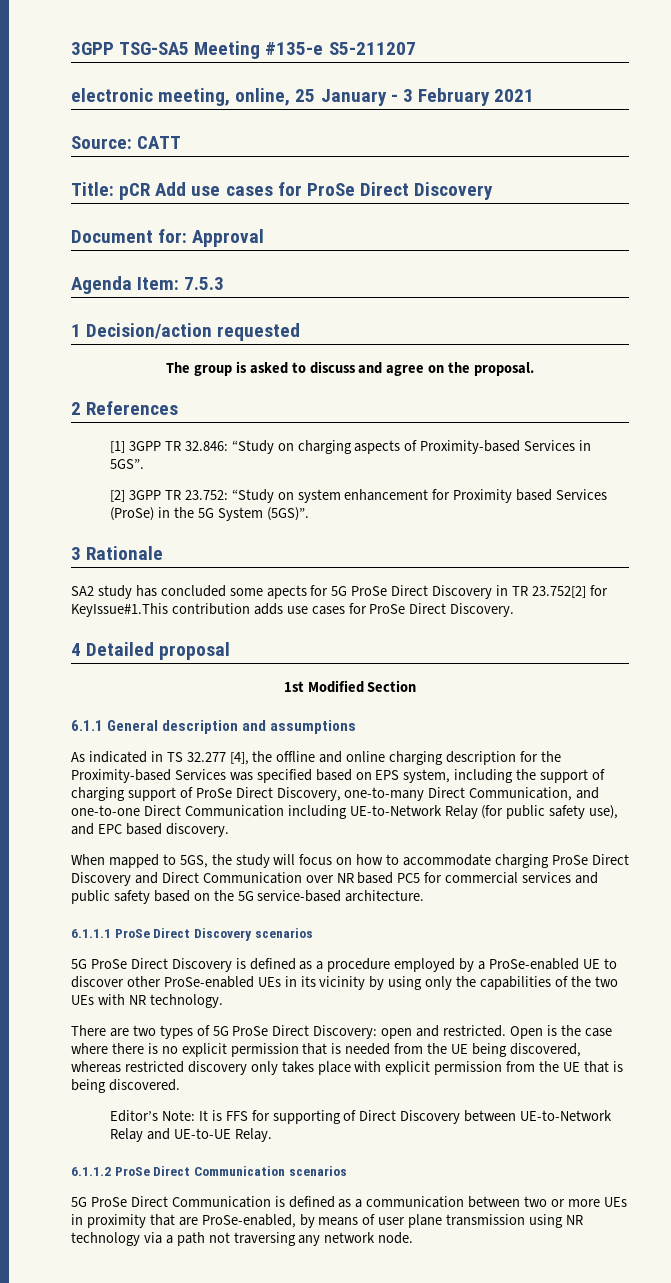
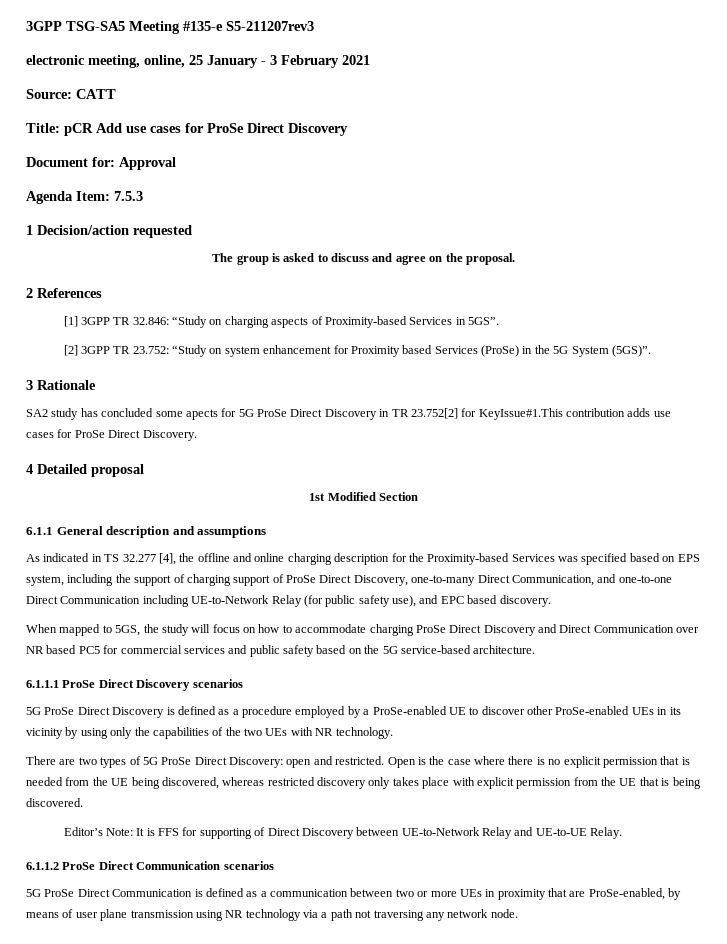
- 3GPP TSG-SA5 Meeting #135-e S5-211207
+ 3GPP TSG-SA5 Meeting #135-e S5-211207rev3

